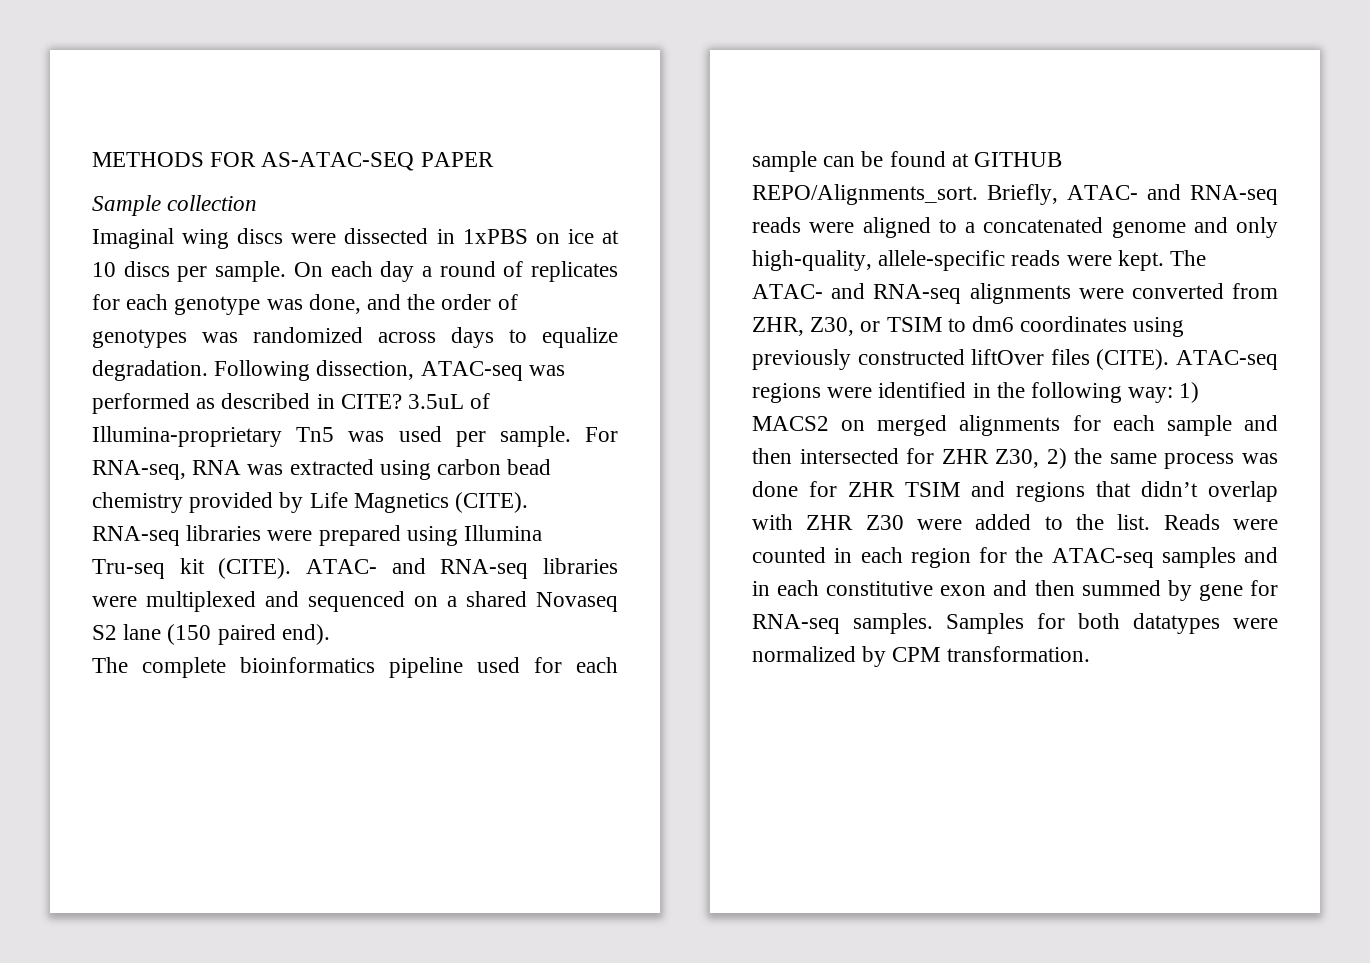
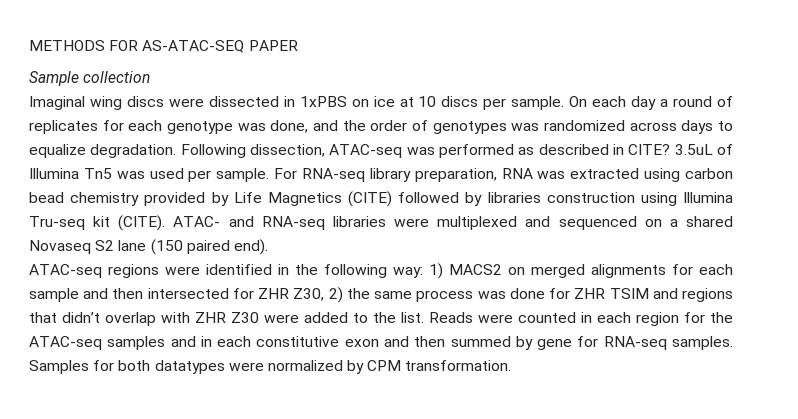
- 3.5uL of Illumina-proprietary Tn5 was used per sample.
+ 3.5uL of Illumina Tn5 was used per sample.
- For RNA-seq, RNA was extracted using carbon bead chemistry provided by Life Magnetics (CITE). RNA-seq libraries were prepared using Illumina Tru-seq kit (CITE).
+ For RNA-seq library preparation, RNA was extracted using carbon bead chemistry provided by Life Magnetics (CITE) followed by libraries construction using Illumina Tru-seq kit (CITE).
- The complete bioinformatics pipeline used for each sample can be found at GITHUB REPO/Alignments_sort. Briefly, ATAC- and RNA-seq reads were aligned to a concatenated genome and only high-quality, allele-specific reads were kept. The ATAC- and RNA-seq alignments were converted from ZHR, Z30, or TSIM to dm6 coordinates using previously constructed liftOver files (CITE).

